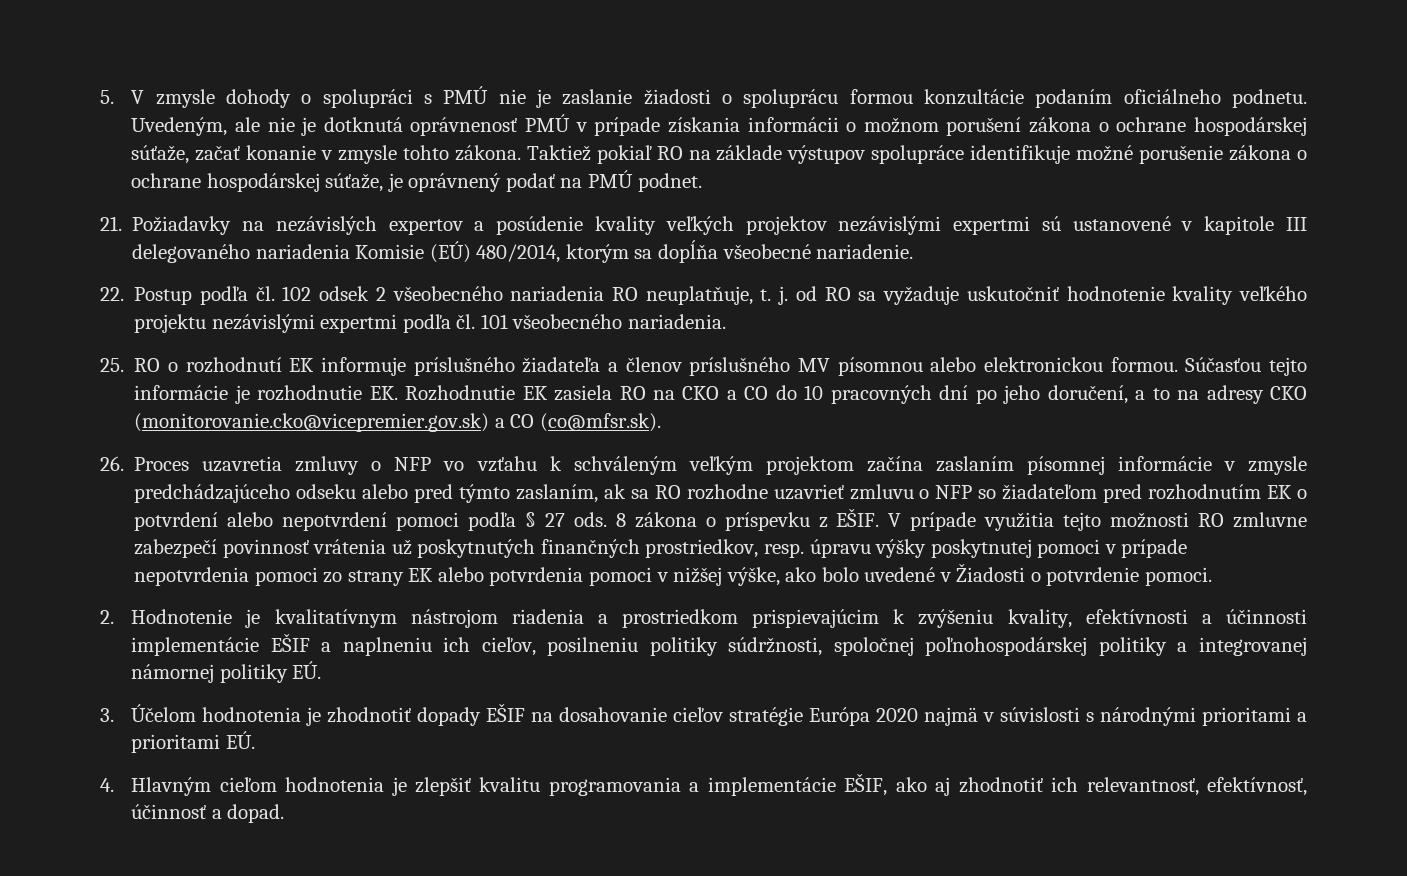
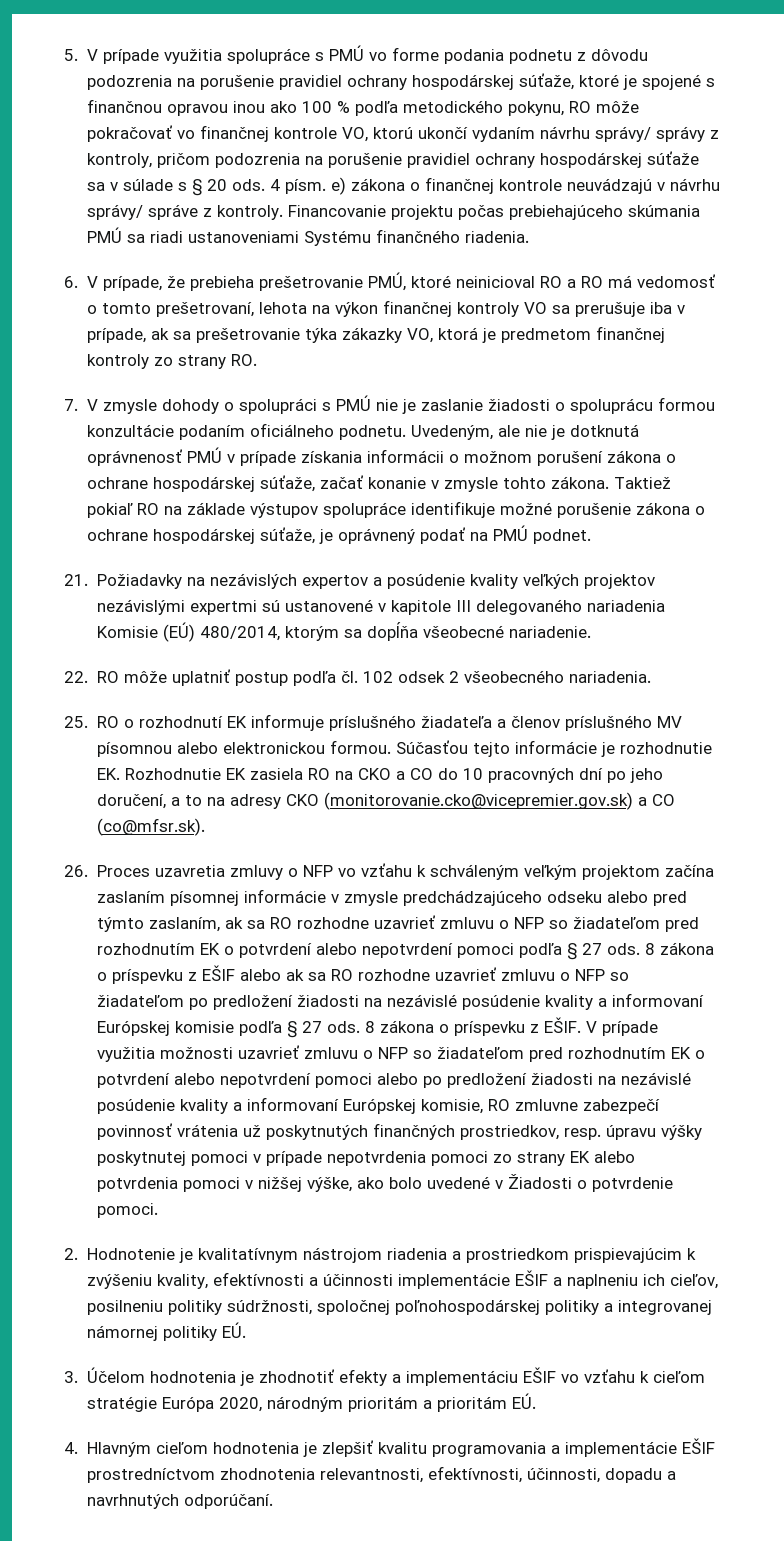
- 5. V zmysle dohody o spolupráci s PMÚ nie je zaslanie žiadosti o spoluprácu formou konzultácie podaním oficiálneho podnetu.
+ 5. V prípade využitia spolupráce s PMÚ vo forme podania podnetu z dôvodu podozrenia na porušenie pravidiel ochrany hospodárskej súťaže, ktoré je spojené s finančnou opravou inou ako 100 % podľa metodického pokynu, RO môže pokračovať vo finančnej kontrole VO, ktorú ukončí vydaním návrhu správy/ správy z kontroly, pričom podozrenia na porušenie pravidiel ochrany hospodárskej súťaže sa v súlade s § 20 ods. 4 písm. e) zákona o finančnej kontrole neuvádzajú v návrhu správy/ správe z kontroly. Financovanie projektu počas prebiehajúceho skúmania PMÚ sa riadi ustanoveniami Systému finančného riadenia.
+ 6. V prípade, že prebieha prešetrovanie PMÚ, ktoré neinicioval RO a RO má vedomosť o tomto prešetrovaní, lehota na výkon finančnej kontroly VO sa prerušuje iba v prípade, ak sa prešetrovanie týka zákazky VO, ktorá je predmetom finančnej kontroly zo strany RO.
+ 7. V zmysle dohody o spolupráci s PMÚ nie je zaslanie žiadosti o spoluprácu formou konzultácie podaním oficiálneho podnetu.
- 22. Postup podľa čl. 102 odsek 2 všeobecného nariadenia RO neuplatňuje, t. j. od RO sa vyžaduje uskutočniť hodnotenie kvality veľkého projektu nezávislými expertmi podľa čl. 101 všeobecného nariadenia.
+ 22. RO môže uplatniť postup podľa čl. 102 odsek 2 všeobecného nariadenia.
- 8 zákona o príspevku z EŠIF. V prípade využitia tejto možnosti RO zmluvne zabezpečí povinnosť vrátenia už poskytnutých finančných prostriedkov, resp. úpravu výšky poskytnutej pomoci v prípade nepotvrdenia pomoci zo strany EK alebo potvrdenia pomoci v nižšej výške, ako bolo uvedené v Žiadosti o potvrdenie pomoci.
+ 8 zákona o príspevku z EŠIF alebo ak sa RO rozhodne uzavrieť zmluvu o NFP so žiadateľom po predložení žiadosti na nezávislé posúdenie kvality a informovaní Európskej komisie podľa § 27 ods. 8 zákona o príspevku z EŠIF. V prípade využitia možnosti uzavrieť zmluvu o NFP so žiadateľom pred rozhodnutím EK o potvrdení alebo nepotvrdení pomoci alebo po predložení žiadosti na nezávislé posúdenie kvality a informovaní Európskej komisie, RO zmluvne zabezpečí povinnosť vrátenia už poskytnutých finančných prostriedkov, resp. úpravu výšky poskytnutej pomoci v prípade nepotvrdenia pomoci zo strany EK alebo potvrdenia pomoci v nižšej výške, ako bolo uvedené v Žiadosti o potvrdenie pomoci.
- 3. Účelom hodnotenia je zhodnotiť dopady EŠIF na dosahovanie cieľov stratégie Európa 2020 najmä v súvislosti s národnými prioritami a prioritami EÚ.
+ 3. Účelom hodnotenia je zhodnotiť efekty a implementáciu EŠIF vo vzťahu k cieľom stratégie Európa 2020, národným prioritám a prioritám EÚ.
- 4. Hlavným cieľom hodnotenia je zlepšiť kvalitu programovania a implementácie EŠIF, ako aj zhodnotiť ich relevantnosť, efektívnosť, účinnosť a dopad.
+ 4. Hlavným cieľom hodnotenia je zlepšiť kvalitu programovania a implementácie EŠIF prostredníctvom zhodnotenia relevantnosti, efektívnosti, účinnosti, dopadu a navrhnutých odporúčaní.

